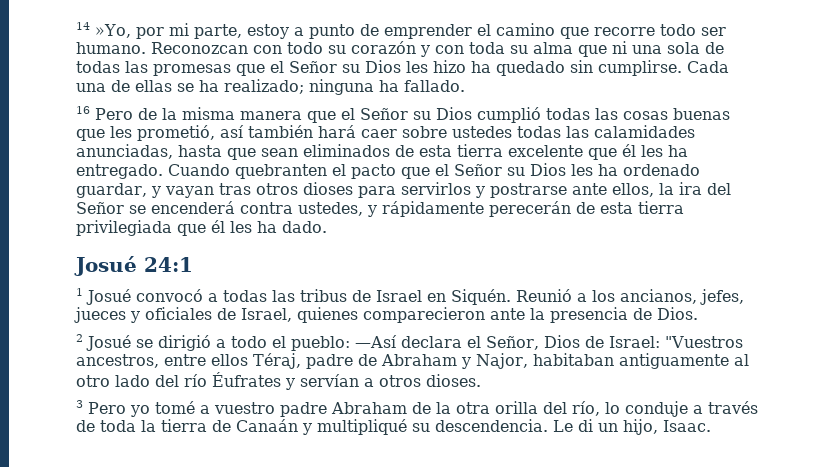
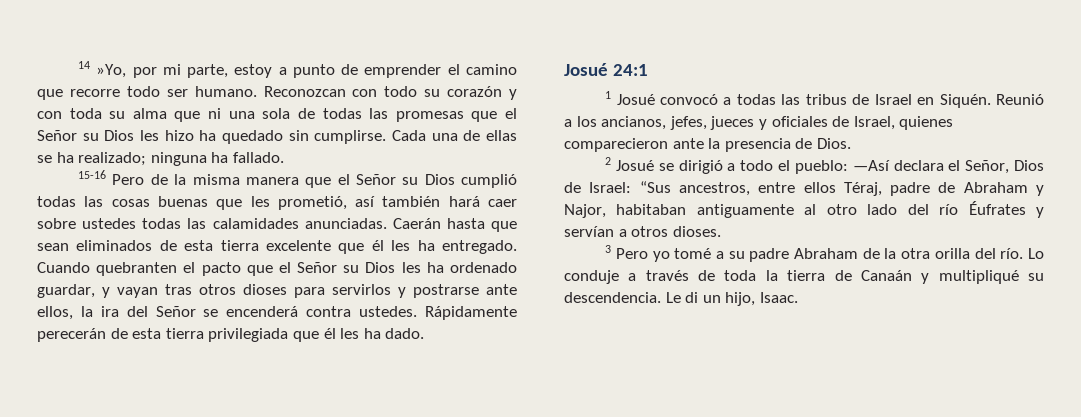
- 16 Pero de la misma manera que el Señor su Dios cumplió todas las cosas buenas que les prometió, así también hará caer sobre ustedes todas las calamidades anunciadas, hasta que sean eliminados de esta tierra excelente que él les ha entregado.
+ 15-16 Pero de la misma manera que el Señor su Dios cumplió todas las cosas buenas que les prometió, así también hará caer sobre ustedes todas las calamidades anunciadas. Caerán hasta que sean eliminados de esta tierra excelente que él les ha entregado.
- Cuando quebranten el pacto que el Señor su Dios les ha ordenado guardar, y vayan tras otros dioses para servirlos y postrarse ante ellos, la ira del Señor se encenderá contra ustedes, y rápidamente perecerán de esta tierra privilegiada que él les ha dado.
+ Cuando quebranten el pacto que el Señor su Dios les ha ordenado guardar, y vayan tras otros dioses para servirlos y postrarse ante ellos, la ira del Señor se encenderá contra ustedes. Rápidamente perecerán de esta tierra privilegiada que él les ha dado.
- 2 Josué se dirigió a todo el pueblo: —Así declara el Señor, Dios de Israel: "Vuestros ancestros, entre ellos Téraj, padre de Abraham y Najor, habitaban antiguamente al otro lado del río Éufrates y servían a otros dioses.
+ 2 Josué se dirigió a todo el pueblo: —Así declara el Señor, Dios de Israel: “Sus ancestros, entre ellos Téraj, padre de Abraham y Najor, habitaban antiguamente al otro lado del río Éufrates y servían a otros dioses.
- 3 Pero yo tomé a vuestro padre Abraham de la otra orilla del río, lo conduje a través de toda la tierra de Canaán y multipliqué su descendencia.
+ 3 Pero yo tomé a su padre Abraham de la otra orilla del río. Lo conduje a través de toda la tierra de Canaán y multipliqué su descendencia.

